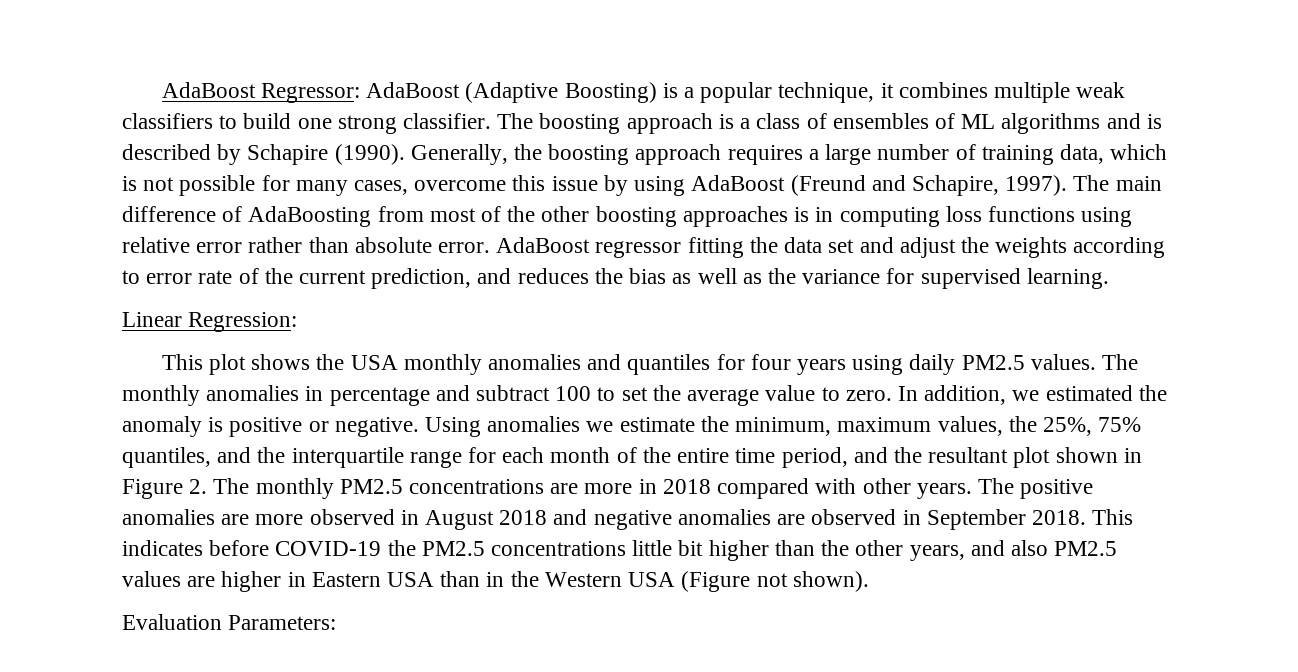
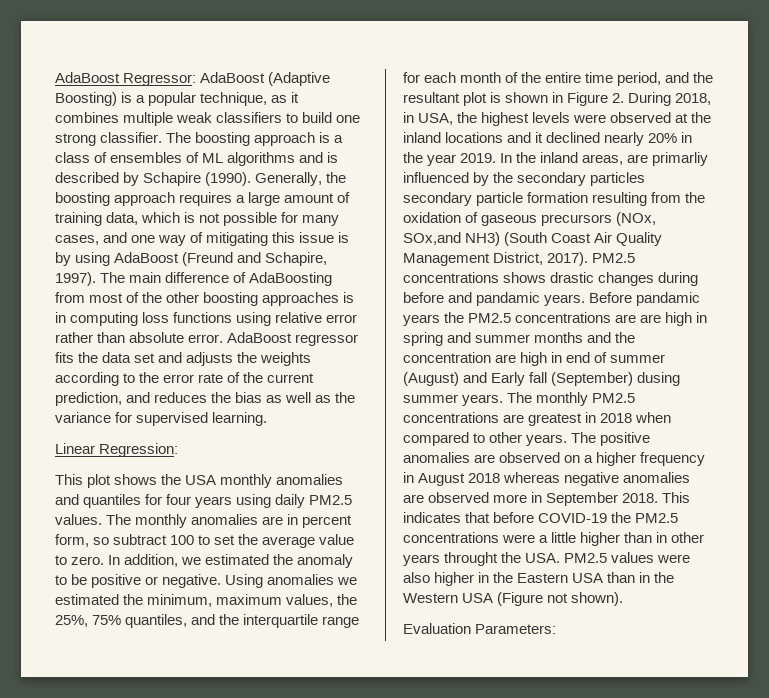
- AdaBoost Regressor: AdaBoost (Adaptive Boosting) is a popular technique, it combines multiple weak classifiers to build one strong classifier.
+ AdaBoost Regressor: AdaBoost (Adaptive Boosting) is a popular technique, as it combines multiple weak classifiers to build one strong classifier.
- Generally, the boosting approach requires a large number of training data, which is not possible for many cases, overcome this issue by using AdaBoost (Freund and Schapire, 1997).
+ Generally, the boosting approach requires a large amount of training data, which is not possible for many cases, and one way of mitigating this issue is by using AdaBoost (Freund and Schapire, 1997).
- AdaBoost regressor fitting the data set and adjust the weights according to error rate of the current prediction, and reduces the bias as well as the variance for supervised learning.
+ AdaBoost regressor fits the data set and adjusts the weights according to the error rate of the current prediction, and reduces the bias as well as the variance for supervised learning.
- The monthly anomalies in percentage and subtract 100 to set the average value to zero.
+ The monthly anomalies are in percent form, so subtract 100 to set the average value to zero.
- In addition, we estimated the anomaly is positive or negative.
+ In addition, we estimated the anomaly to be positive or negative.
- Using anomalies we estimate the minimum, maximum values, the 25%, 75% quantiles, and the interquartile range for each month of the entire time period, and the resultant plot shown in Figure 2. The monthly PM2.5 concentrations are more in 2018 compared with other years.
+ Using anomalies we estimated the minimum, maximum values, the 25%, 75% quantiles, and the interquartile range for each month of the entire time period, and the resultant plot is shown in Figure 2. During 2018, in USA, the highest levels were observed at the inland locations and it declined nearly 20% in the year 2019. In the inland areas, are primarliy influenced by the secondary particles secondary particle formation resulting from the oxidation of gaseous precursors (NOx, SOx,and NH3) (South Coast Air Quality Management District, 2017). PM2.5 concentrations shows drastic changes during before and pandamic years. Before pandamic years the PM2.5 concentrations are are high in spring and summer months and the concentration are high in end of summer (August) and Early fall (September) dusing summer years. The monthly PM2.5 concentrations are greatest in 2018 when compared to other years.
- The positive anomalies are more observed in August 2018 and negative anomalies are observed in September 2018.
+ The positive anomalies are observed on a higher frequency in August 2018 whereas negative anomalies are observed more in September 2018.
- This indicates before COVID-19 the PM2.5 concentrations little bit higher than the other years, and also PM2.5 values are higher in Eastern USA than in the Western USA (Figure not shown).
+ This indicates that before COVID-19 the PM2.5 concentrations were a little higher than in other years throught the USA. PM2.5 values were also higher in the Eastern USA than in the Western USA (Figure not shown).

